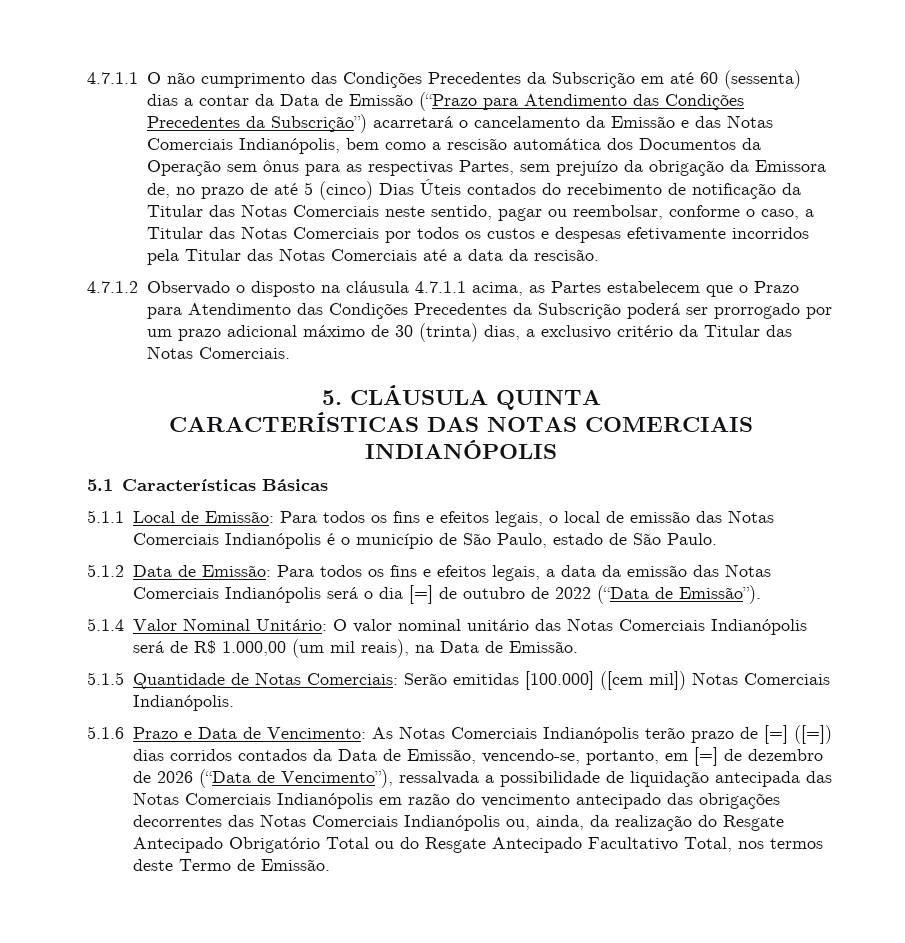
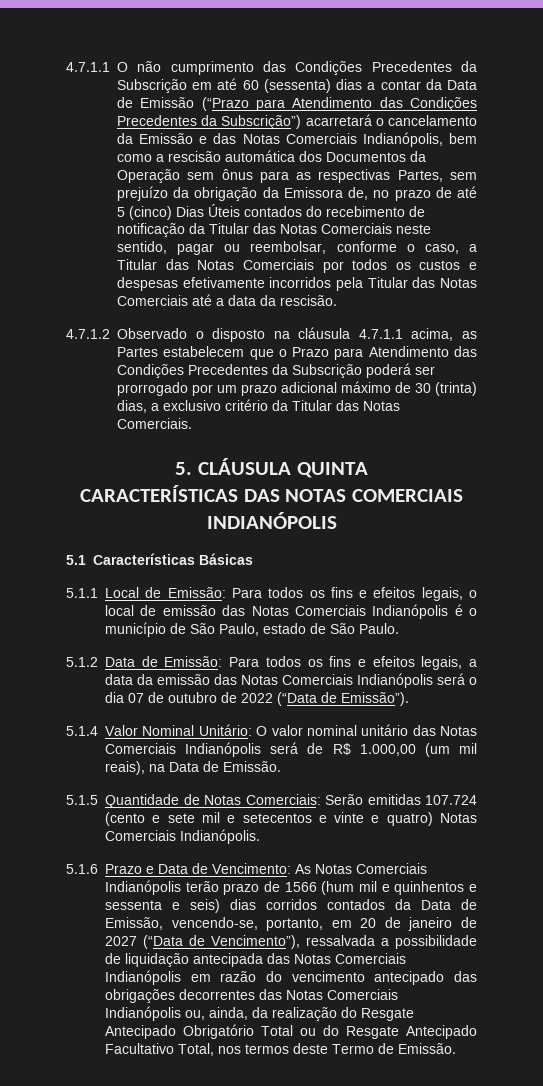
- 5.1.2 Data de Emissão: Para todos os fins e efeitos legais, a data da emissão das Notas Comerciais Indianópolis será o dia [=] de outubro de 2022 (“Data de Emissão”).
+ 5.1.2 Data de Emissão: Para todos os fins e efeitos legais, a data da emissão das Notas Comerciais Indianópolis será o dia 07 de outubro de 2022 (“Data de Emissão”).
- 5.1.5 Quantidade de Notas Comerciais: Serão emitidas [100.000] ([cem mil]) Notas Comerciais Indianópolis.
+ 5.1.5 Quantidade de Notas Comerciais: Serão emitidas 107.724 (cento e sete mil e setecentos e vinte e quatro) Notas Comerciais Indianópolis.
- As Notas Comerciais Indianópolis terão prazo de [=] ([=]) dias corridos contados da Data de Emissão, vencendo-se, portanto, em [=] de dezembro de 2026 (“Data de Vencimento”), ressalvada a possibilidade de liquidação antecipada das Notas Comerciais Indianópolis em razão do vencimento antecipado das obrigações decorrentes das Notas Comerciais Indianópolis ou, ainda, da realização do Resgate Antecipado Obrigatório Total ou do Resgate Antecipado Facultativo Total, nos termos deste Termo de Emissão.
+ As Notas Comerciais Indianópolis terão prazo de 1566 (hum mil e quinhentos e sessenta e seis) dias corridos contados da Data de Emissão, vencendo-se, portanto, em 20 de janeiro de 2027 (“Data de Vencimento”), ressalvada a possibilidade de liquidação antecipada das Notas Comerciais Indianópolis em razão do vencimento antecipado das obrigações decorrentes das Notas Comerciais Indianópolis ou, ainda, da realização do Resgate Antecipado Obrigatório Total ou do Resgate Antecipado Facultativo Total, nos termos deste Termo de Emissão.

